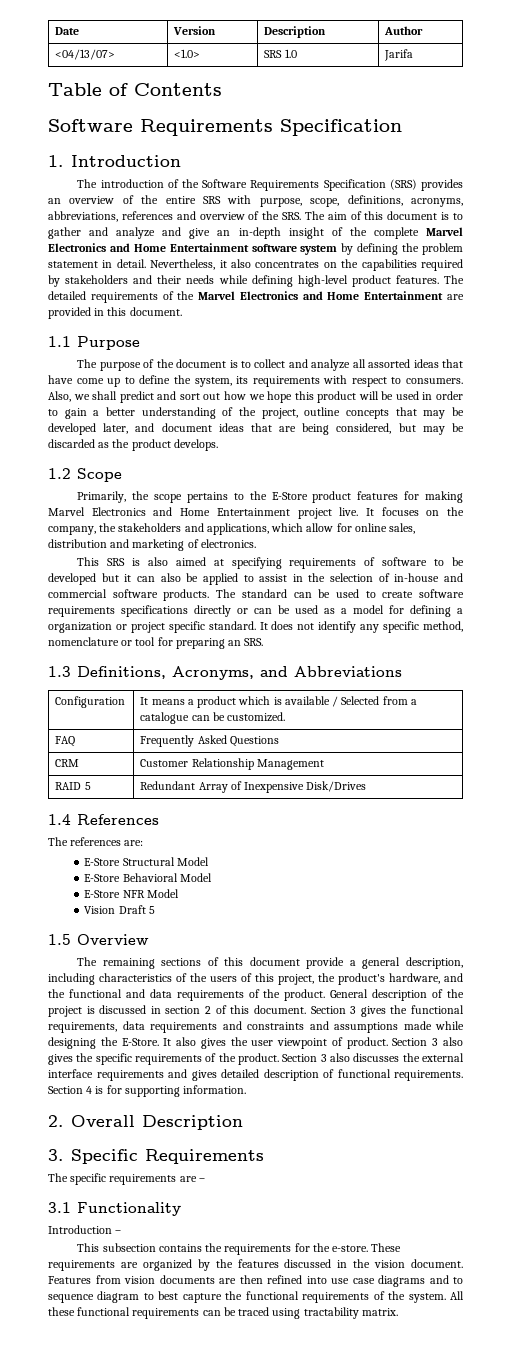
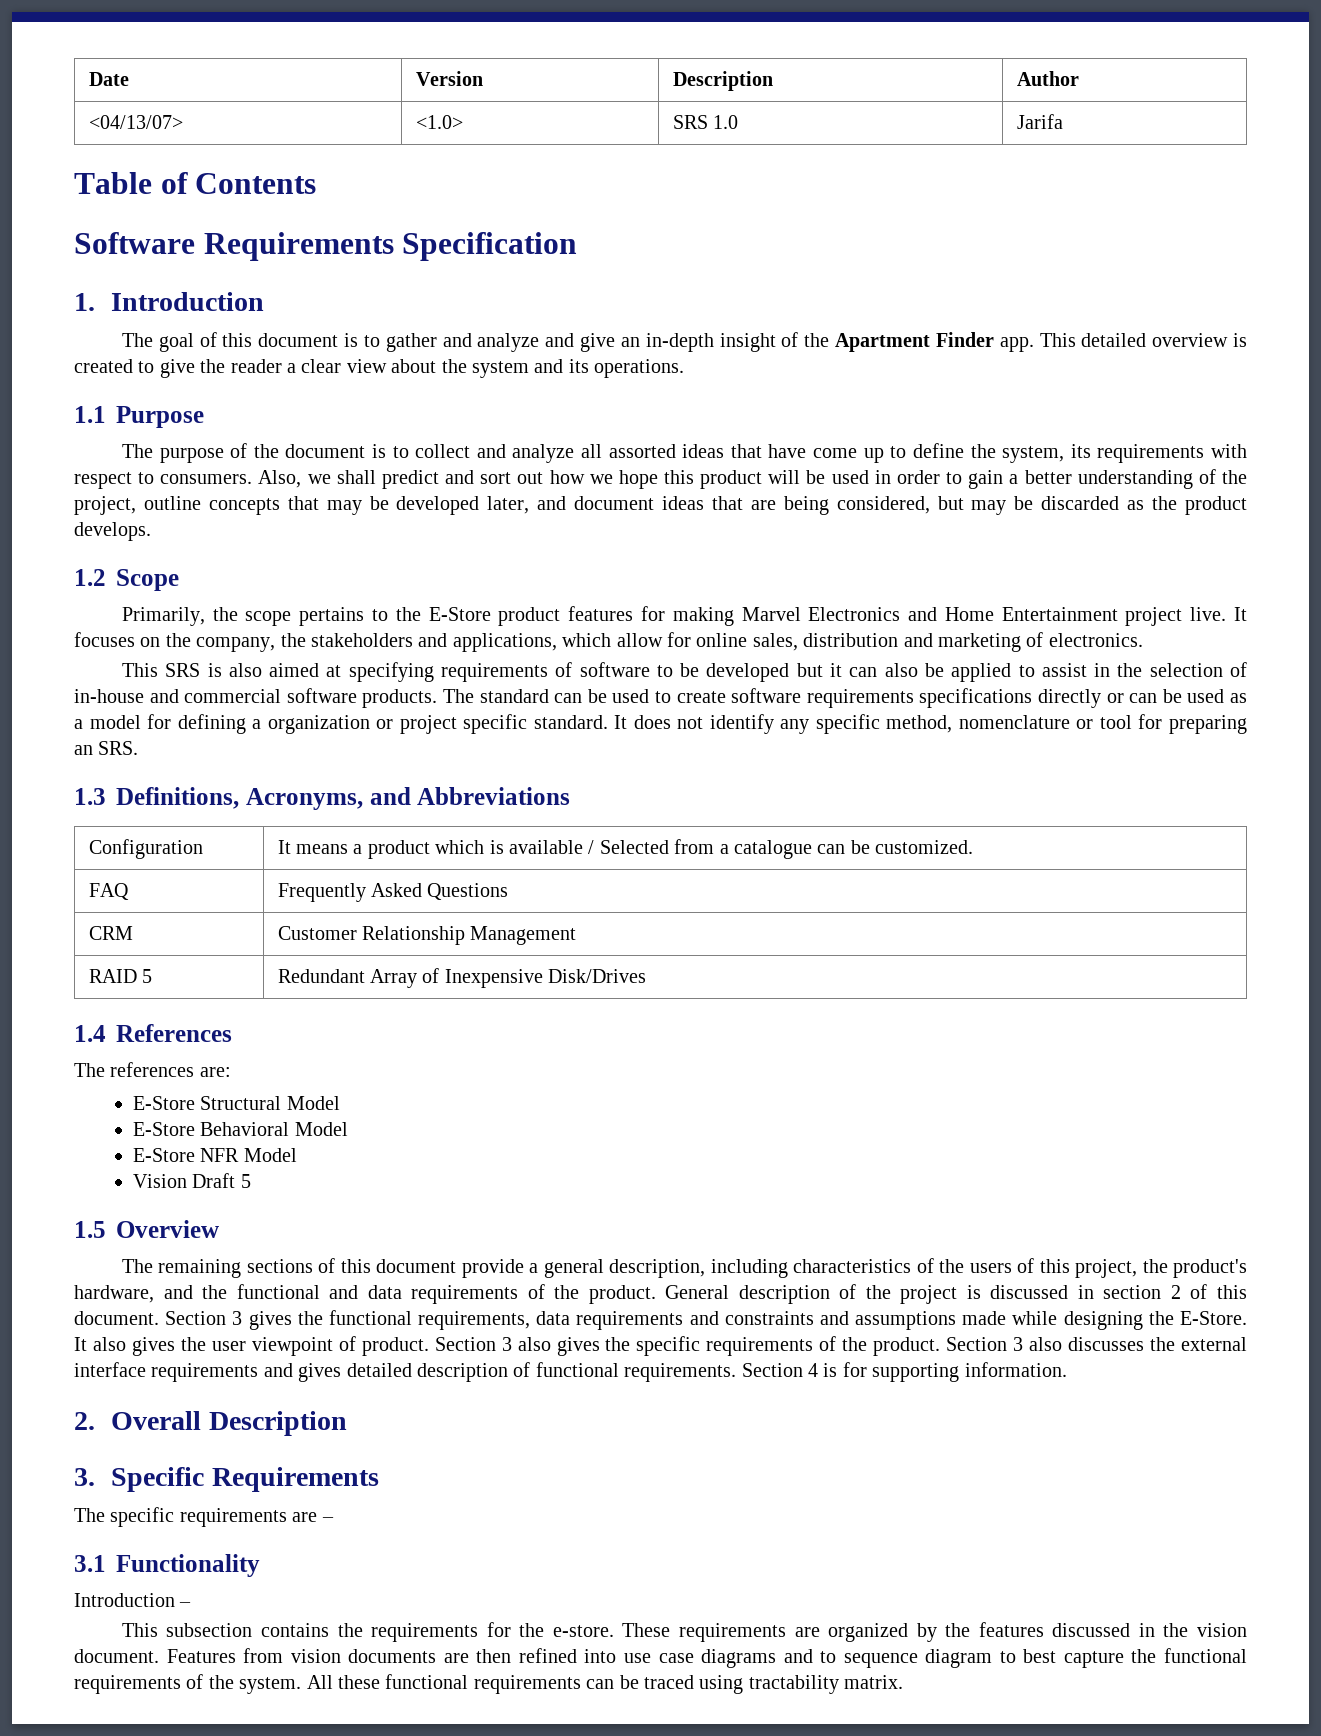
- The introduction of the Software Requirements Specification (SRS) provides an overview of the entire SRS with purpose, scope, definitions, acronyms, abbreviations, references and overview of the SRS. The aim of this document is to gather and analyze and give an in-depth insight of the complete Marvel Electronics and Home Entertainment software system by defining the problem statement in detail. Nevertheless, it also concentrates on the capabilities required by stakeholders and their needs while defining high-level product features. The detailed requirements of the Marvel Electronics and Home Entertainment are provided in this document.
+ The goal of this document is to gather and analyze and give an in-depth insight of the Apartment Finder app. This detailed overview is created to give the reader a clear view about the system and its operations.

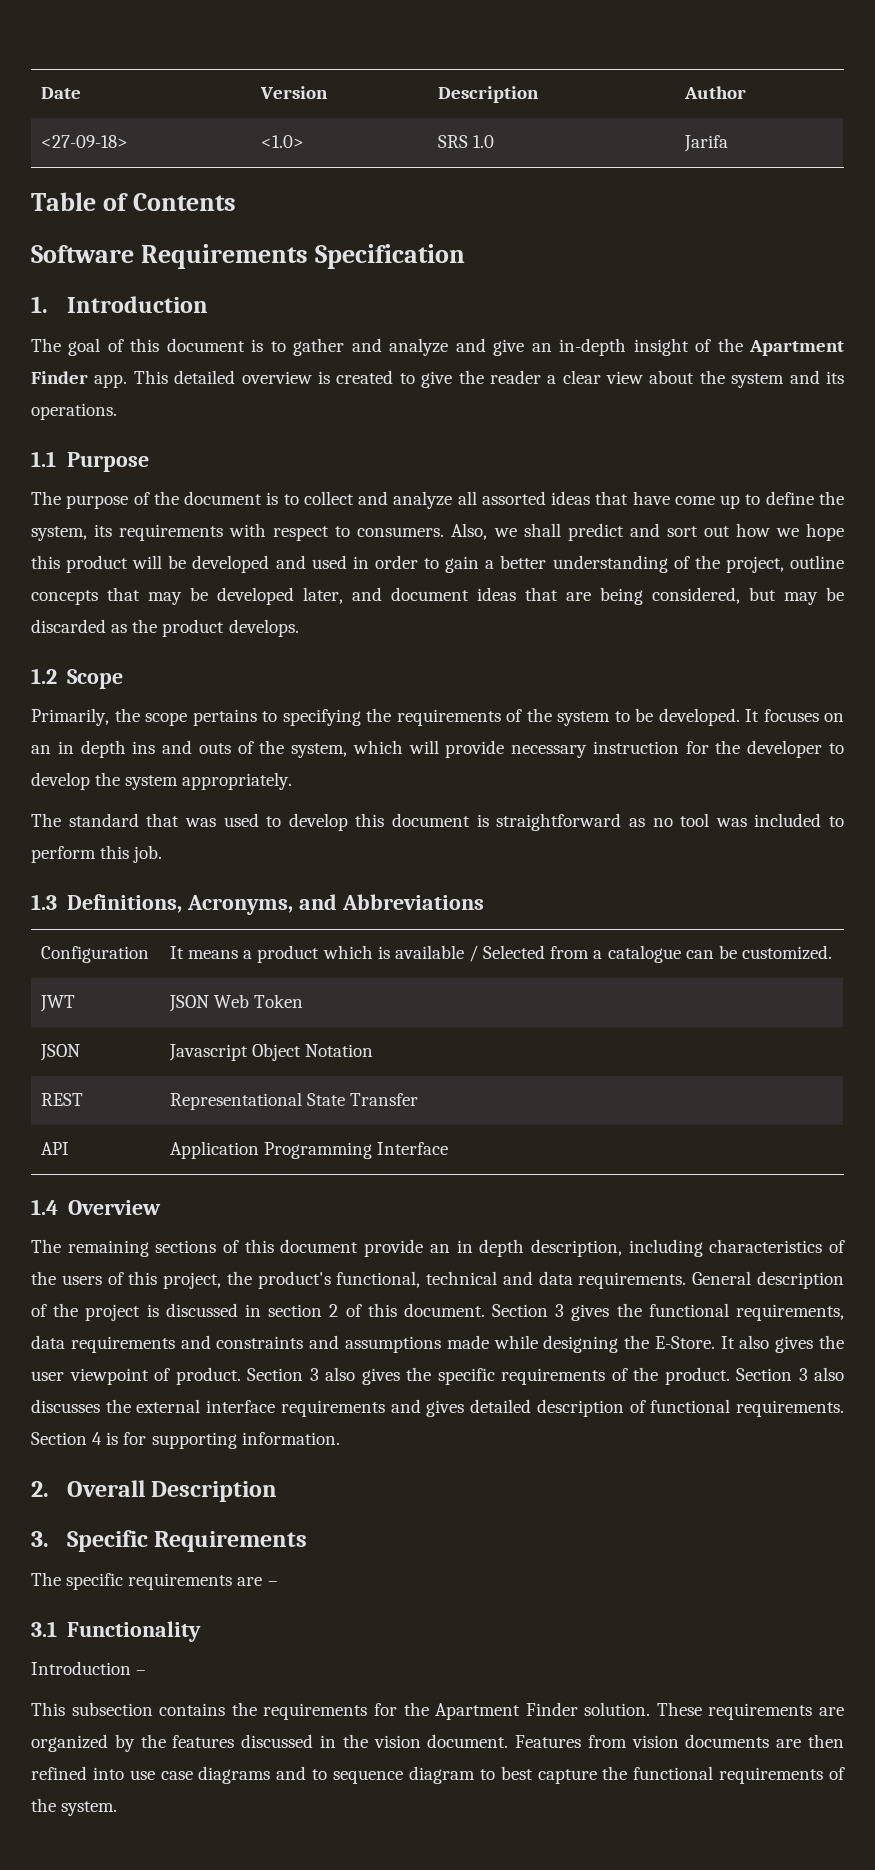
- <04/13/07> | <1.0> | SRS 1.0 | Jarifa
+ <27-09-18> | <1.0> | SRS 1.0 | Jarifa
- Also, we shall predict and sort out how we hope this product will be used in order to gain a better understanding of the project, outline concepts that may be developed later, and document ideas that are being considered, but may be discarded as the product develops.
+ Also, we shall predict and sort out how we hope this product will be developed and used in order to gain a better understanding of the project, outline concepts that may be developed later, and document ideas that are being considered, but may be discarded as the product develops.
- Primarily, the scope pertains to the E-Store product features for making Marvel Electronics and Home Entertainment project live. It focuses on the company, the stakeholders and applications, which allow for online sales, distribution and marketing of electronics.
- This SRS is also aimed at specifying requirements of software to be developed but it can also be applied to assist in the selection of in-house and commercial software products. The standard can be used to create software requirements specifications directly or can be used as a model for defining a organization or project specific standard. It does not identify any specific method, nomenclature or tool for preparing an SRS.
+ Primarily, the scope pertains to specifying the requirements of the system to be developed. It focuses on an in depth ins and outs of the system, which will provide necessary instruction for the developer to develop the system appropriately.
+ The standard that was used to develop this document is straightforward as no tool was included to perform this job.
- FAQ | Frequently Asked Questions
- CRM | Customer Relationship Management
- RAID 5 | Redundant Array of Inexpensive Disk/Drives
- 1.4 References
- The references are:
- E-Store Structural Model
- E-Store Behavioral Model
- E-Store NFR Model
- Vision Draft 5
- 1.5 Overview
+ JWT | JSON Web Token
+ JSON | Javascript Object Notation
+ REST | Representational State Transfer
+ API | Application Programming Interface
+ 1.4 Overview
- The remaining sections of this document provide a general description, including characteristics of the users of this project, the product's hardware, and the functional and data requirements of the product.
+ The remaining sections of this document provide an in depth description, including characteristics of the users of this project, the product's functional, technical and data requirements.
- This subsection contains the requirements for the e-store.
+ This subsection contains the requirements for the Apartment Finder solution.
- All these functional requirements can be traced using tractability matrix.

